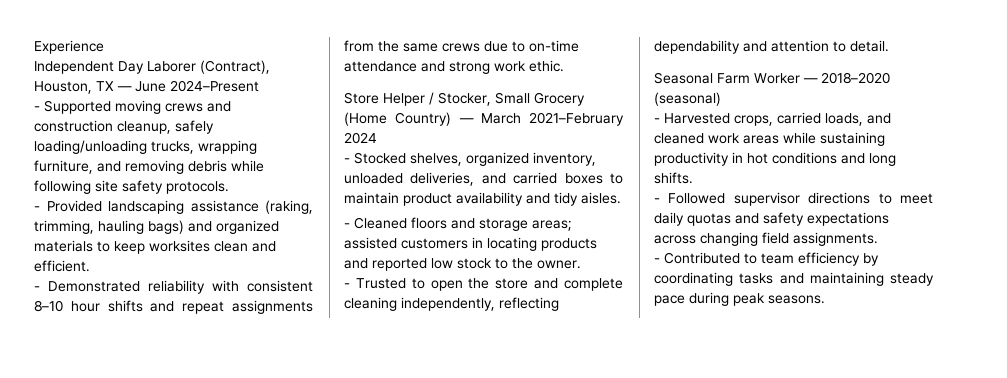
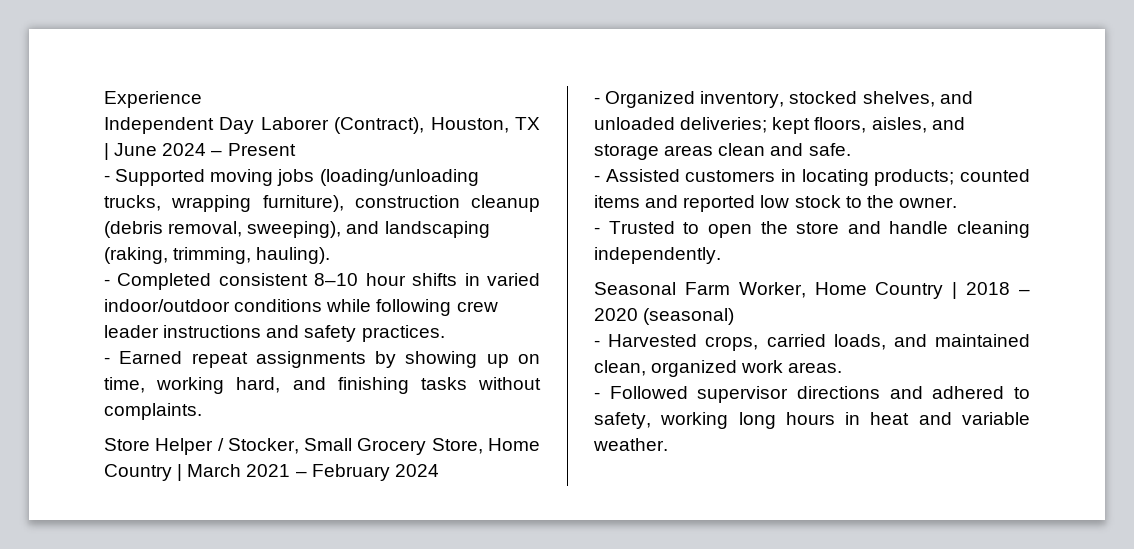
- Independent Day Laborer (Contract), Houston, TX — June 2024–Present
- - Supported moving crews and construction cleanup, safely loading/unloading trucks, wrapping furniture, and removing debris while following site safety protocols.
- - Provided landscaping assistance (raking, trimming, hauling bags) and organized materials to keep worksites clean and efficient.
- - Demonstrated reliability with consistent 8–10 hour shifts and repeat assignments from the same crews due to on-time attendance and strong work ethic.
+ Independent Day Laborer (Contract), Houston, TX | June 2024 – Present
+ - Supported moving jobs (loading/unloading trucks, wrapping furniture), construction cleanup (debris removal, sweeping), and landscaping (raking, trimming, hauling).
+ - Completed consistent 8–10 hour shifts in varied indoor/outdoor conditions while following crew leader instructions and safety practices.
+ - Earned repeat assignments by showing up on time, working hard, and finishing tasks without complaints.
- Store Helper / Stocker, Small Grocery (Home Country) — March 2021–February 2024
- - Stocked shelves, organized inventory, unloaded deliveries, and carried boxes to maintain product availability and tidy aisles.
- - Cleaned floors and storage areas; assisted customers in locating products and reported low stock to the owner.
+ Store Helper / Stocker, Small Grocery Store, Home Country | March 2021 – February 2024
+ - Organized inventory, stocked shelves, and unloaded deliveries; kept floors, aisles, and storage areas clean and safe.
+ - Assisted customers in locating products; counted items and reported low stock to the owner.
- - Trusted to open the store and complete cleaning independently, reflecting dependability and attention to detail.
- Seasonal Farm Worker — 2018–2020 (seasonal)
+ - Trusted to open the store and handle cleaning independently.
+ Seasonal Farm Worker, Home Country | 2018 – 2020 (seasonal)
- - Harvested crops, carried loads, and cleaned work areas while sustaining productivity in hot conditions and long shifts.
- - Followed supervisor directions to meet daily quotas and safety expectations across changing field assignments.
- - Contributed to team efficiency by coordinating tasks and maintaining steady pace during peak seasons.
+ - Harvested crops, carried loads, and maintained clean, organized work areas.
+ - Followed supervisor directions and adhered to safety, working long hours in heat and variable weather.

